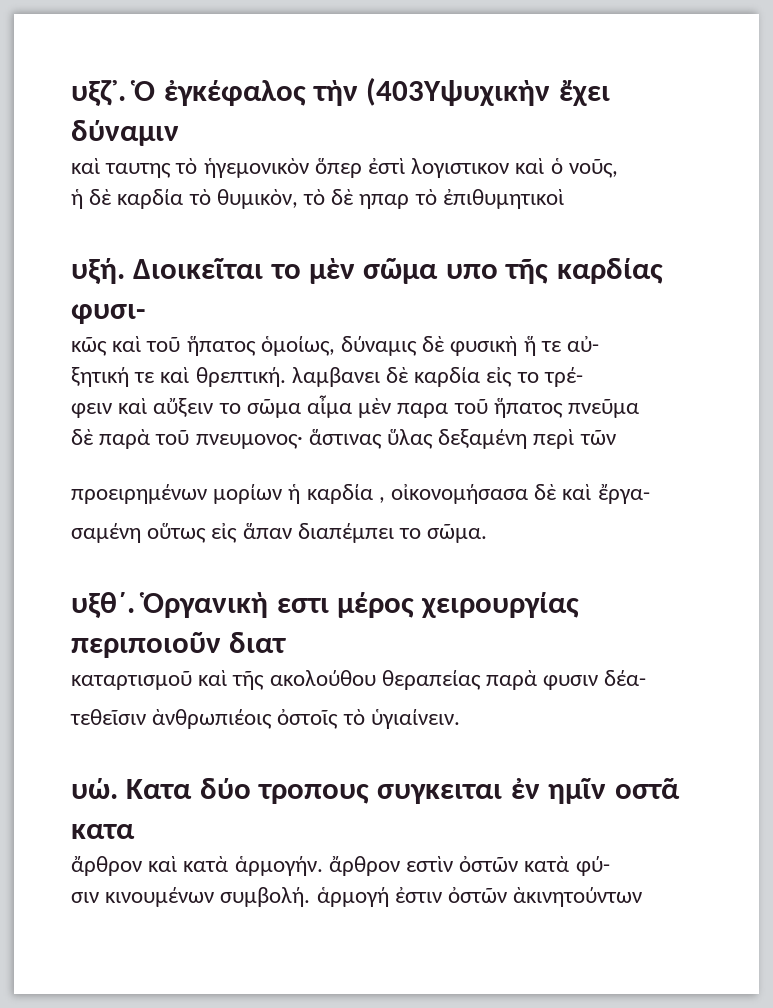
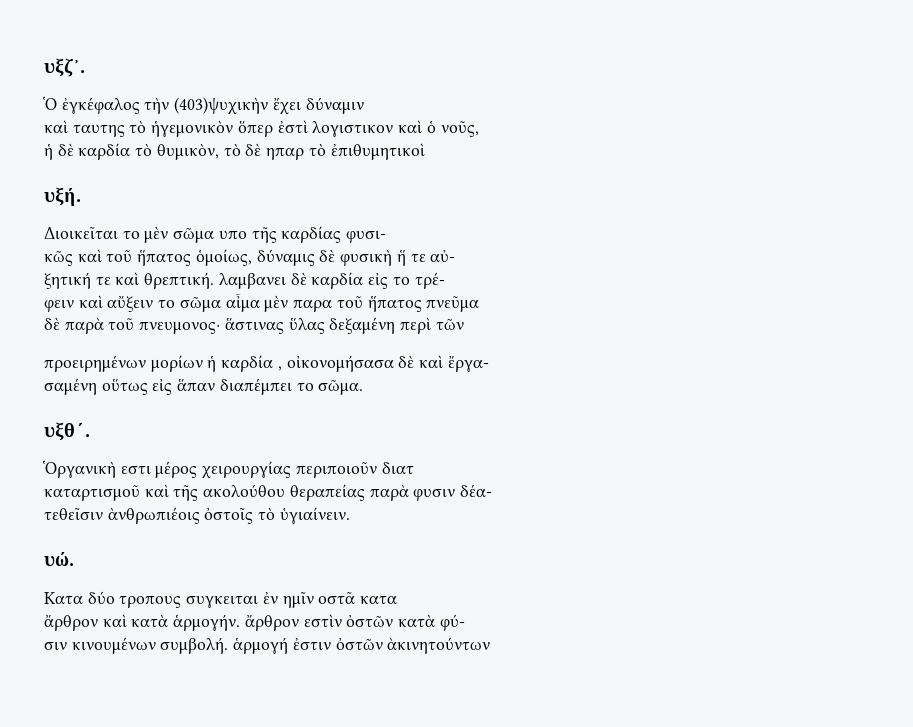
- υξζ᾽. Ὁ ἐγκέφαλος τὴν (403Υψυχικὴν ἔχει δύναμιν
+ υξζ᾽.
+ Ὁ ἐγκέφαλος τὴν (403)ψυχικὴν ἔχει δύναμιν
- υξή. Διοικεῖται το μὲν σῶμα υπο τῆς καρδίας φυσι-
+ υξή.
+ Διοικεῖται το μὲν σῶμα υπο τῆς καρδίας φυσι-
- υξθ΄. Ὁργανικὴ εστι μέρος χειρουργίας περιποιοῦν διατ
+ υξθ΄.
+ Ὁργανικὴ εστι μέρος χειρουργίας περιποιοῦν διατ
- υώ. Κατα δύο τροπους συγκειται ἐν ημῖν οστᾶ κατα
+ υώ.
+ Κατα δύο τροπους συγκειται ἐν ημῖν οστᾶ κατα

